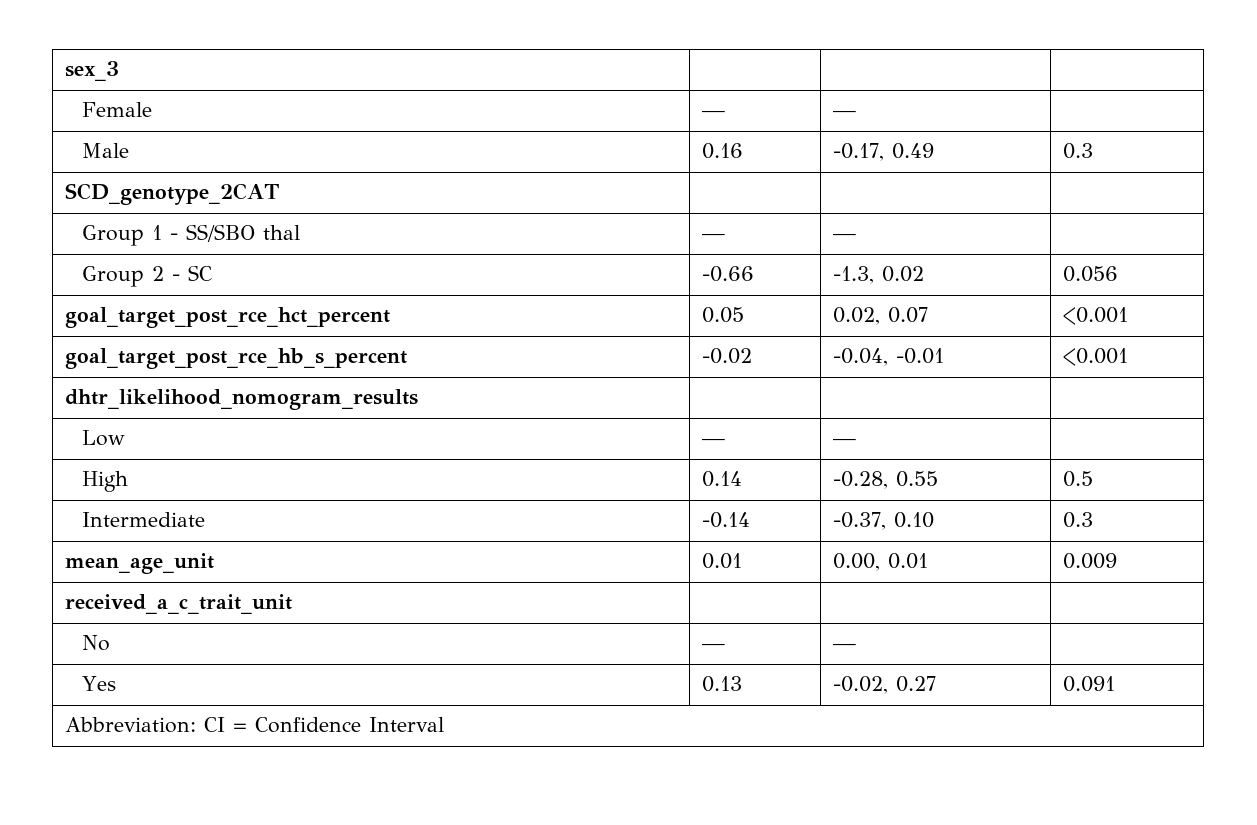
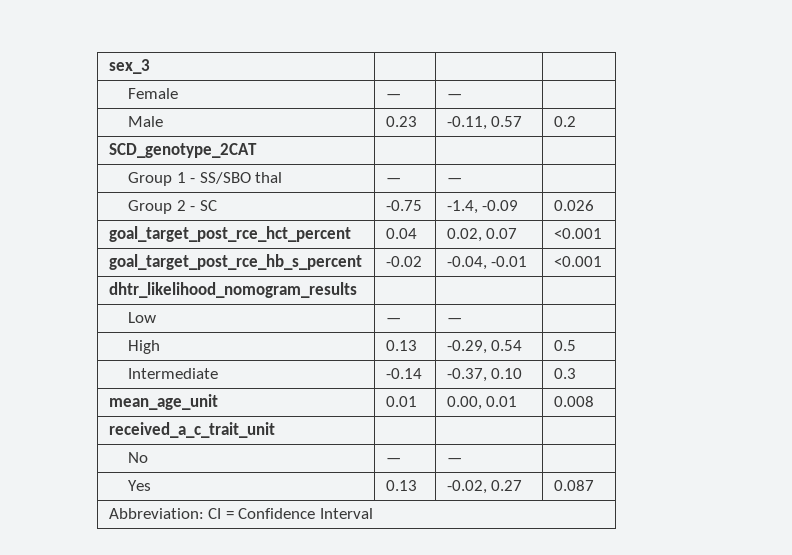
- Male | 0.16 | -0.17, 0.49 | 0.3
+ Male | 0.23 | -0.11, 0.57 | 0.2
- Group 2 - SC | -0.66 | -1.3, 0.02 | 0.056
+ Group 2 - SC | -0.75 | -1.4, -0.09 | 0.026
- goal_target_post_rce_hct_percent | 0.05 | 0.02, 0.07 | <0.001
+ goal_target_post_rce_hct_percent | 0.04 | 0.02, 0.07 | <0.001
- High | 0.14 | -0.28, 0.55 | 0.5
+ High | 0.13 | -0.29, 0.54 | 0.5
- mean_age_unit | 0.01 | 0.00, 0.01 | 0.009
+ mean_age_unit | 0.01 | 0.00, 0.01 | 0.008
- Yes | 0.13 | -0.02, 0.27 | 0.091
+ Yes | 0.13 | -0.02, 0.27 | 0.087

